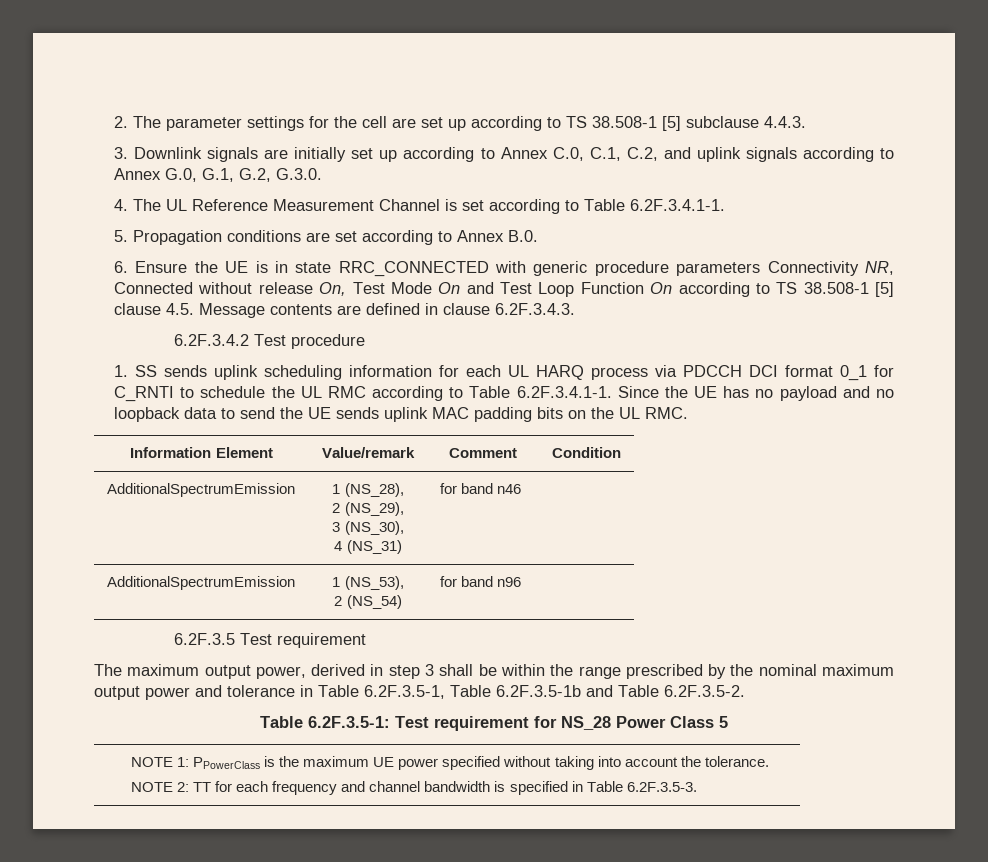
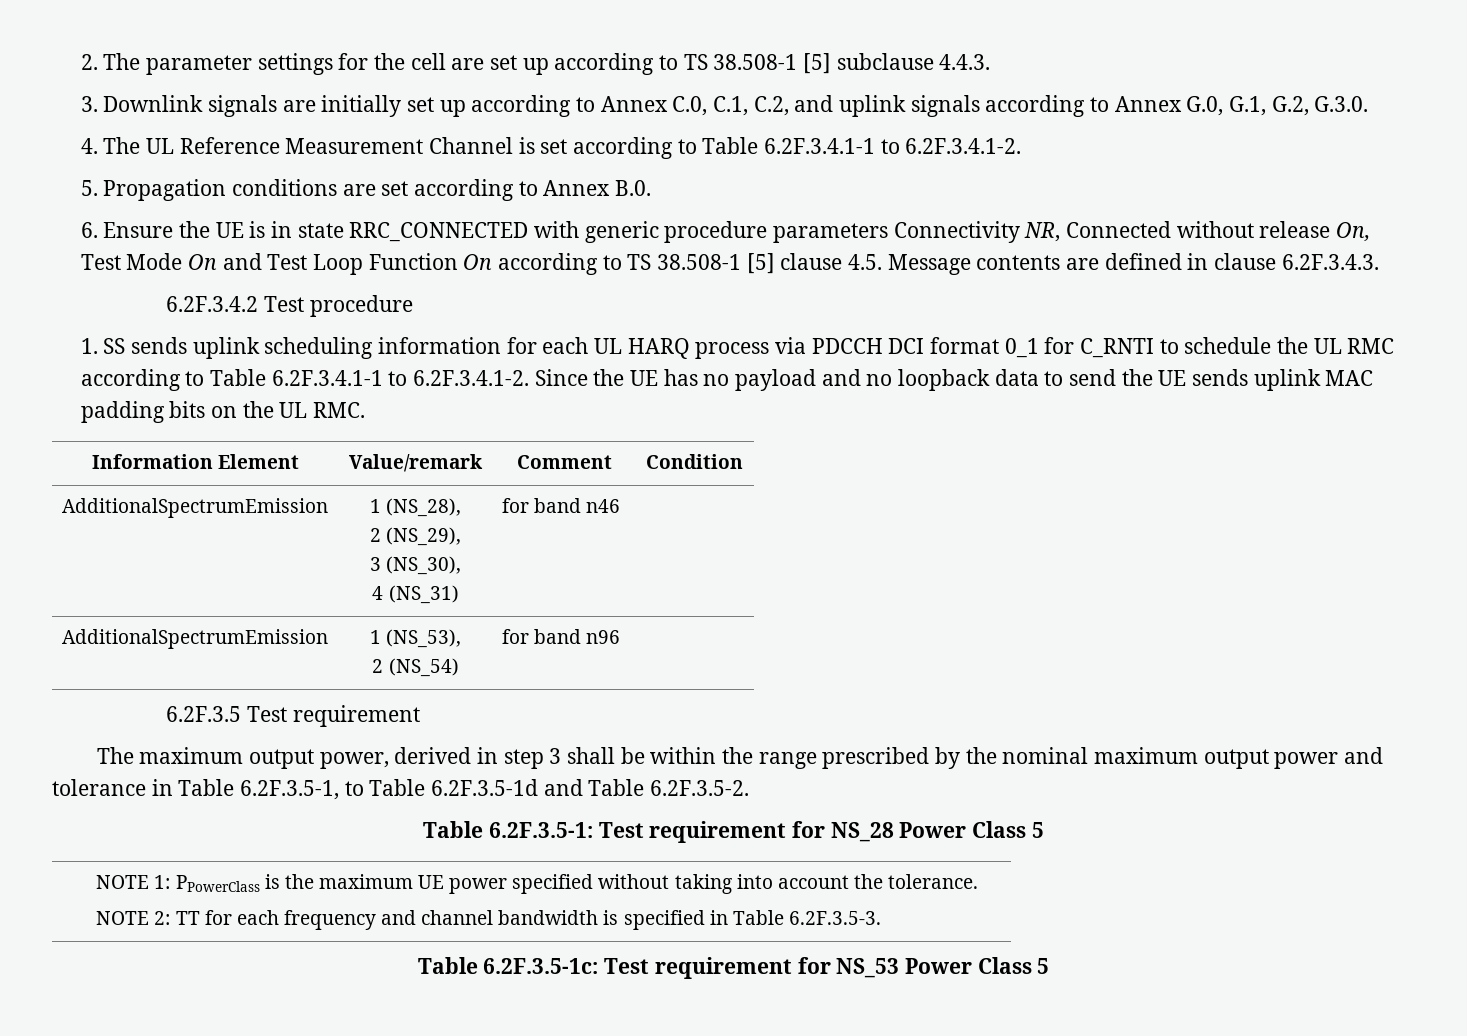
- 4. The UL Reference Measurement Channel is set according to Table 6.2F.3.4.1-1.
+ 4. The UL Reference Measurement Channel is set according to Table 6.2F.3.4.1-1 to 6.2F.3.4.1-2.
- 1. SS sends uplink scheduling information for each UL HARQ process via PDCCH DCI format 0_1 for C_RNTI to schedule the UL RMC according to Table 6.2F.3.4.1-1. Since the UE has no payload and no loopback data to send the UE sends uplink MAC padding bits on the UL RMC.
+ 1. SS sends uplink scheduling information for each UL HARQ process via PDCCH DCI format 0_1 for C_RNTI to schedule the UL RMC according to Table 6.2F.3.4.1-1 to 6.2F.3.4.1-2. Since the UE has no payload and no loopback data to send the UE sends uplink MAC padding bits on the UL RMC.
- The maximum output power, derived in step 3 shall be within the range prescribed by the nominal maximum output power and tolerance in Table 6.2F.3.5-1, Table 6.2F.3.5-1b and Table 6.2F.3.5-2.
+ The maximum output power, derived in step 3 shall be within the range prescribed by the nominal maximum output power and tolerance in Table 6.2F.3.5-1, to Table 6.2F.3.5-1d and Table 6.2F.3.5-2.
+ Table 6.2F.3.5-1c: Test requirement for NS_53 Power Class 5

